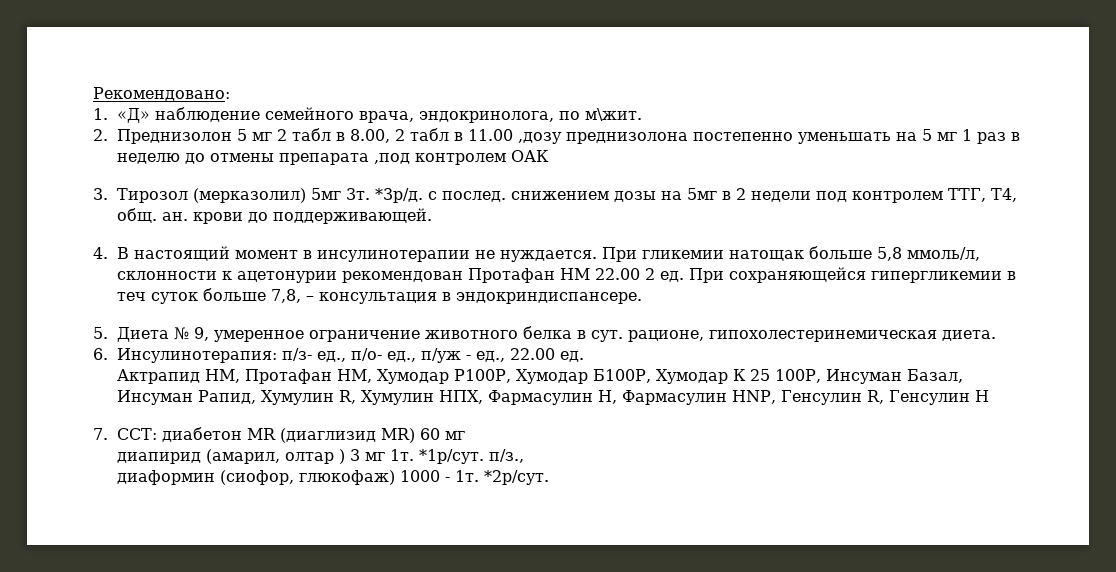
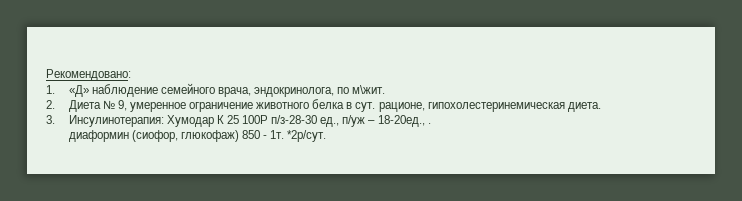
- 2. Преднизолон 5 мг 2 табл в 8.00, 2 табл в 11.00 ,дозу преднизолона постепенно уменьшать на 5 мг 1 раз в неделю до отмены препарата ,под контролем ОАК
- 3. Тирозол (мерказолил) 5мг 3т. *3р/д. с послед. снижением дозы на 5мг в 2 недели под контролем ТТГ, Т4, общ. ан. крови до поддерживающей.
- 4. В настоящий момент в инсулинотерапии не нуждается. При гликемии натощак больше 5,8 ммоль/л, склонности к ацетонурии рекомендован Протафан НМ 22.00 2 ед. При сохраняющейся гипергликемии в теч суток больше 7,8, – консультация в эндокриндиспансере.
- 5. Диета № 9, умеренное ограничение животного белка в сут. рационе, гипохолестеринемическая диета.
+ 2. Диета № 9, умеренное ограничение животного белка в сут. рационе, гипохолестеринемическая диета.
- 6. Инсулинотерапия: п/з- ед., п/о- ед., п/уж - ед., 22.00 ед.
- Актрапид НМ, Протафан НМ, Хумодар Р100Р, Хумодар Б100Р, Хумодар К 25 100Р, Инсуман Базал, Инсуман Рапид, Хумулин R, Хумулин НПХ, Фармасулин Н, Фармасулин НNР, Генсулин R, Генсулин Н
- 7. ССТ: диабетон МR (диаглизид МR) 60 мг
- диапирид (амарил, олтар ) 3 мг 1т. *1р/сут. п/з.,
+ 3. Инсулинотерапия: Хумодар К 25 100Р п/з-28-30 ед., п/уж – 18-20ед., .
- диаформин (сиофор, глюкофаж) 1000 - 1т.
+ диаформин (сиофор, глюкофаж) 850 - 1т.

